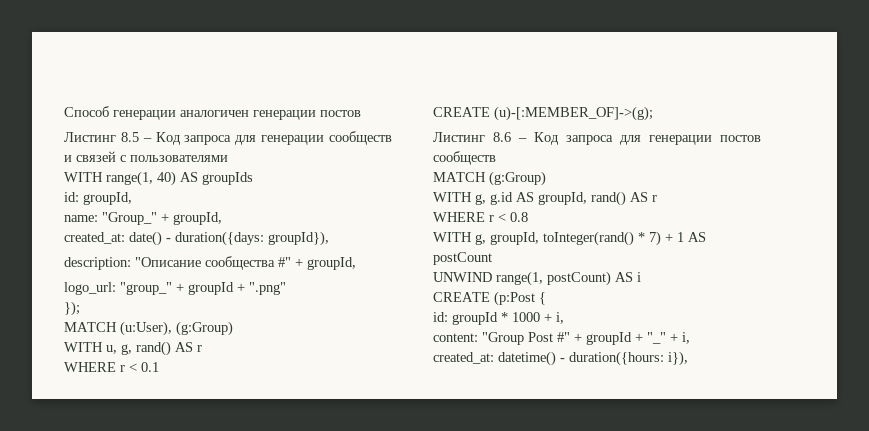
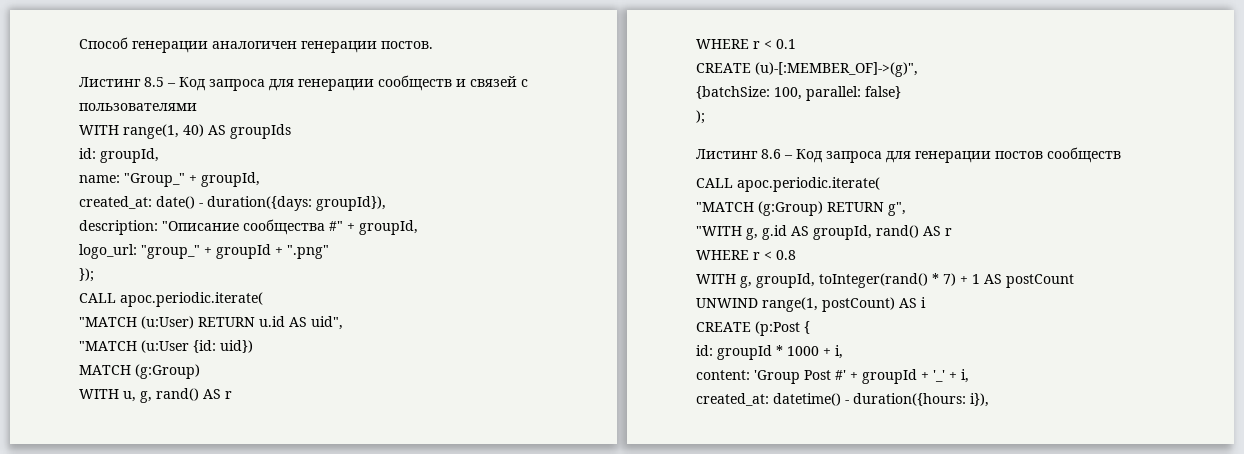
- Способ генерации аналогичен генерации постов
+ Способ генерации аналогичен генерации постов.
  });
- MATCH (u:User), (g:Group)
+ CALL apoc.periodic.iterate(
+ "MATCH (u:User) RETURN u.id AS uid",
+ "MATCH (u:User {id: uid})
+ MATCH (g:Group)
- CREATE (u)-[:MEMBER_OF]->(g);
+ CREATE (u)-[:MEMBER_OF]->(g)",
+ {batchSize: 100, parallel: false}
+ );
  Листинг 8.6 – Код запроса для генерации постов сообществ
- MATCH (g:Group)
- WITH g, g.id AS groupId, rand() AS r
+ CALL apoc.periodic.iterate(
+ "MATCH (g:Group) RETURN g",
+ "WITH g, g.id AS groupId, rand() AS r
- content: "Group Post #" + groupId + "_" + i,
+ content: 'Group Post #' + groupId + '_' + i,

